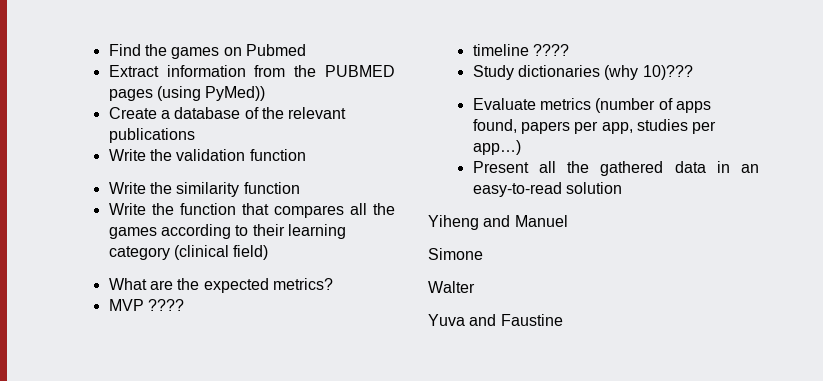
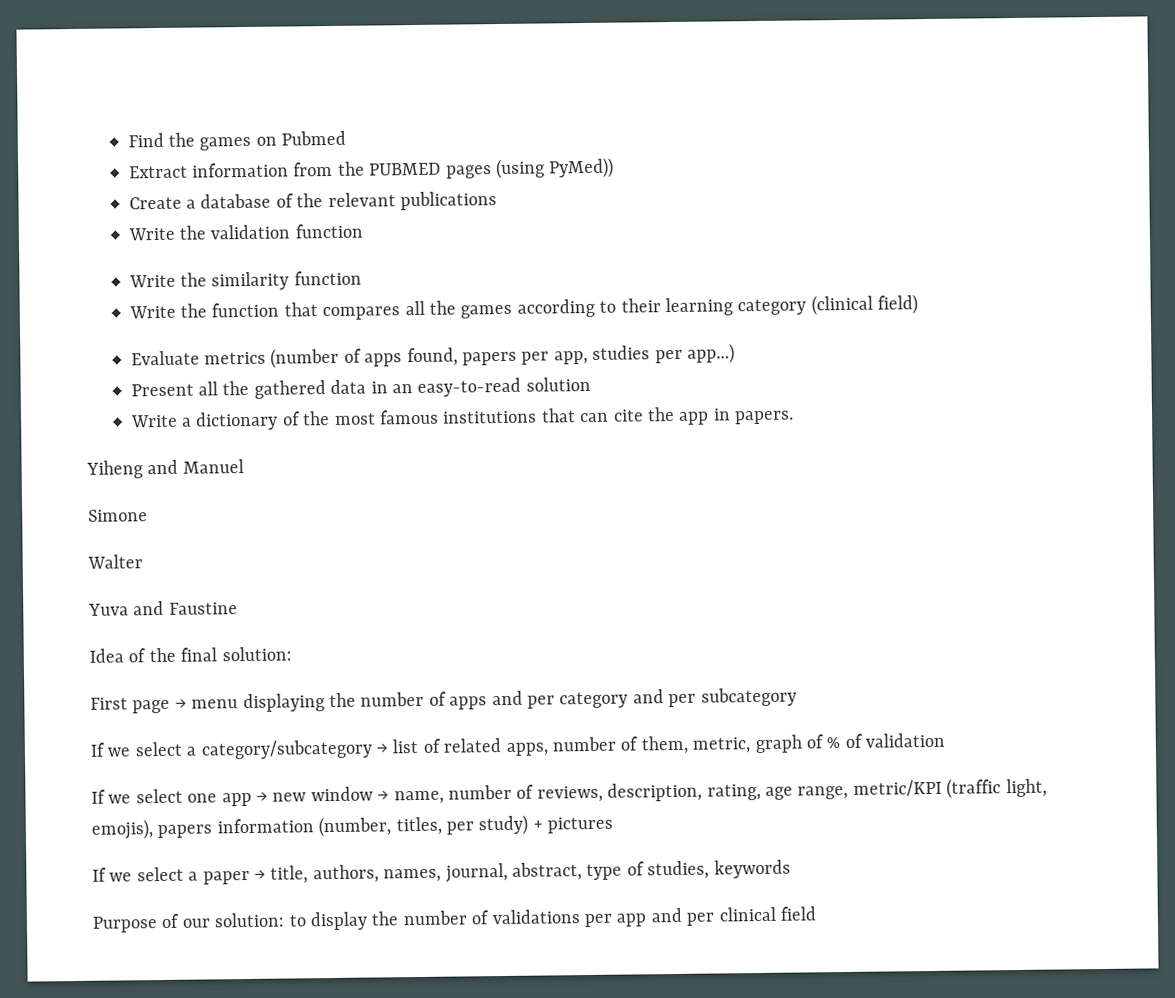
- What are the expected metrics?
- MVP ????
- timeline ????
- Study dictionaries (why 10)???
+ Write a dictionary of the most famous institutions that can cite the app in papers.
+ Idea of the final solution:
+ First page → menu displaying the number of apps and per category and per subcategory
+ If we select a category/subcategory → list of related apps, number of them, metric, graph of % of validation
+ If we select one app → new window → name, number of reviews, description, rating, age range, metric/KPI (traffic light, emojis), papers information (number, titles, per study) + pictures
+ If we select a paper → title, authors, names, journal, abstract, type of studies, keywords
+ Purpose of our solution: to display the number of validations per app and per clinical field

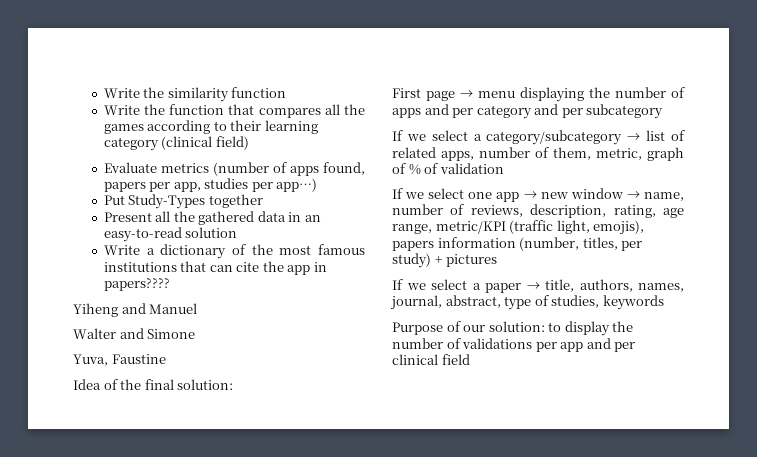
- Find the games on Pubmed
- Extract information from the PUBMED pages (using PyMed))
- Create a database of the relevant publications
- Write the validation function
+ Put Study-Types together
- Write a dictionary of the most famous institutions that can cite the app in papers.
+ Write a dictionary of the most famous institutions that can cite the app in papers????
- Simone
+ Walter and Simone
- Walter
- Yuva and Faustine
+ Yuva, Faustine

